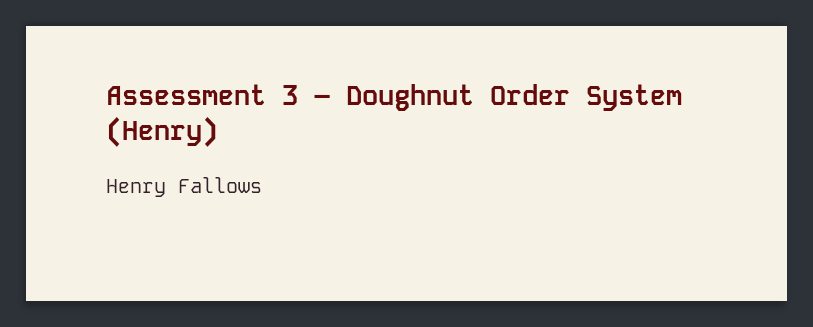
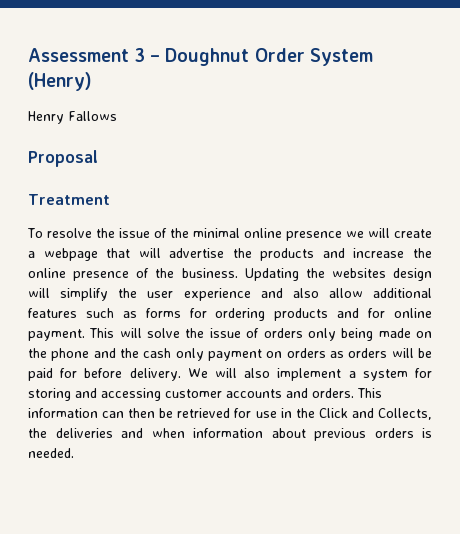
+ Proposal
+ Treatment
+ To resolve the issue of the minimal online presence we will create a webpage that will advertise the products and increase the online presence of the business. Updating the websites design will simplify the user experience and also allow additional features such as forms for ordering products and for online payment. This will solve the issue of orders only being made on the phone and the cash only payment on orders as orders will be paid for before delivery. We will also implement a system for storing and accessing customer accounts and orders. This information can then be retrieved for use in the Click and Collects, the deliveries and when information about previous orders is needed.

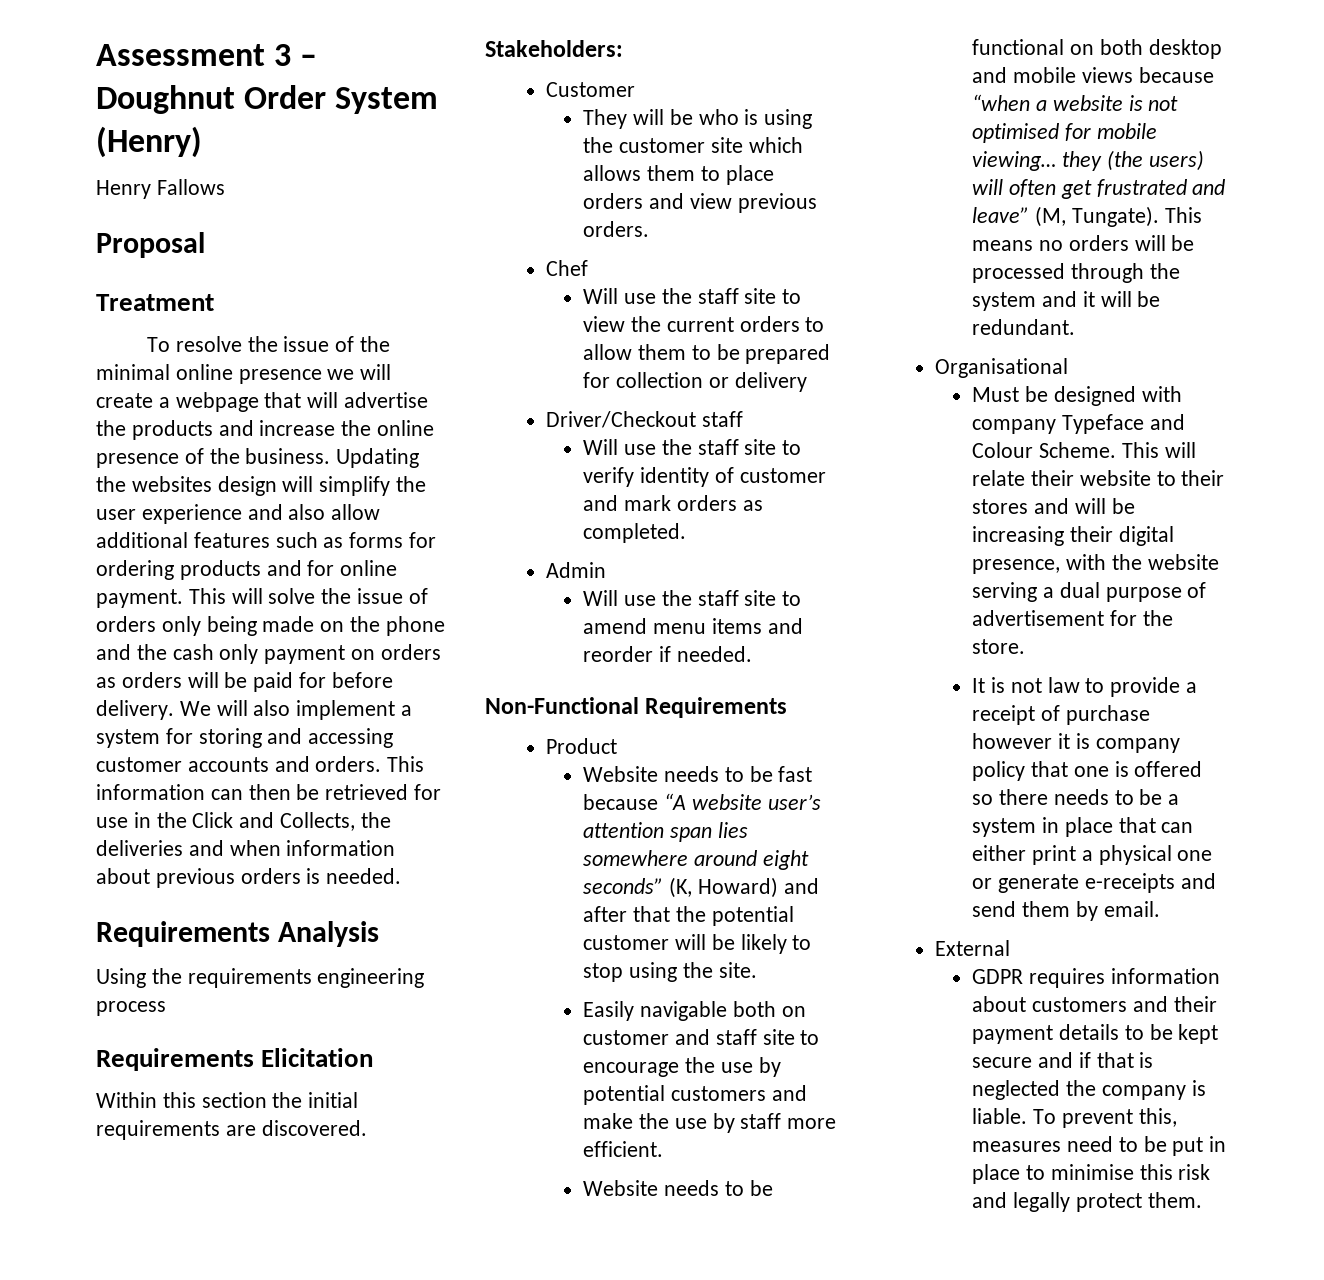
+ Requirements Analysis
+ Using the requirements engineering process
+ Requirements Elicitation
+ Within this section the initial requirements are discovered.
+ Stakeholders:
+ Customer
+ They will be who is using the customer site which allows them to place orders and view previous orders.
+ Chef
+ Will use the staff site to view the current orders to allow them to be prepared for collection or delivery
+ Driver/Checkout staff
+ Will use the staff site to verify identity of customer and mark orders as completed.
+ Admin
+ Will use the staff site to amend menu items and reorder if needed.
+ Non-Functional Requirements
+ Product
+ Website needs to be fast because “A website user’s attention span lies somewhere around eight seconds” (K, Howard) and after that the potential customer will be likely to stop using the site.
+ Easily navigable both on customer and staff site to encourage the use by potential customers and make the use by staff more efficient.
+ Website needs to be functional on both desktop and mobile views because “when a website is not optimised for mobile viewing… they (the users) will often get frustrated and leave” (M, Tungate). This means no orders will be processed through the system and it will be redundant.
+ Organisational
+ Must be designed with company Typeface and Colour Scheme. This will relate their website to their stores and will be increasing their digital presence, with the website serving a dual purpose of advertisement for the store.
+ It is not law to provide a receipt of purchase however it is company policy that one is offered so there needs to be a system in place that can either print a physical one or generate e-receipts and send them by email.
+ External
+ GDPR requires information about customers and their payment details to be kept secure and if that is neglected the company is liable. To prevent this, measures need to be put in place to minimise this risk and legally protect them.

